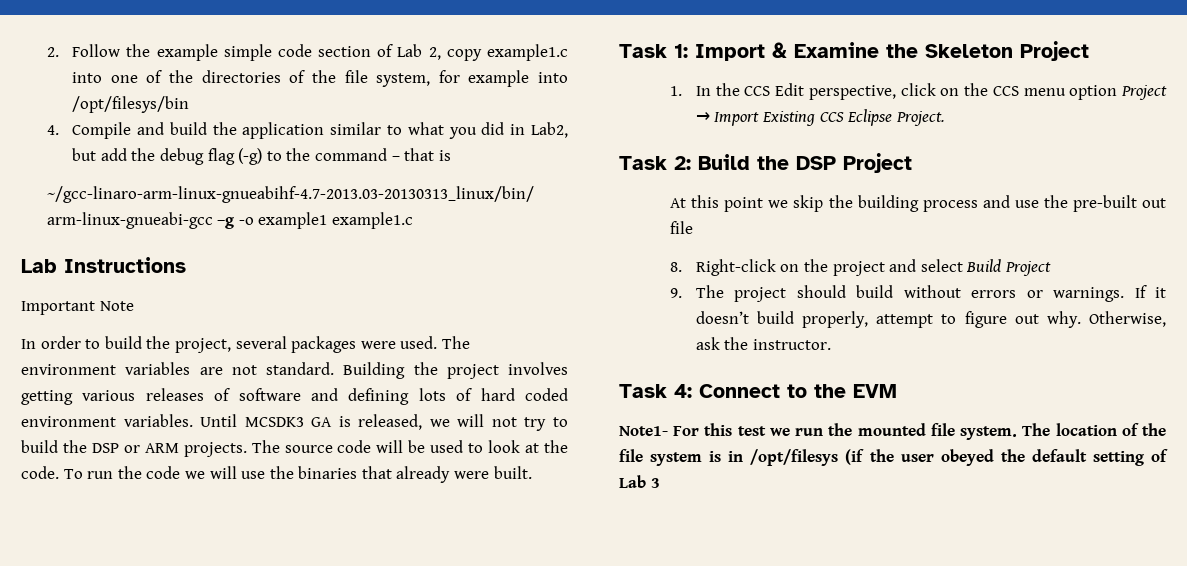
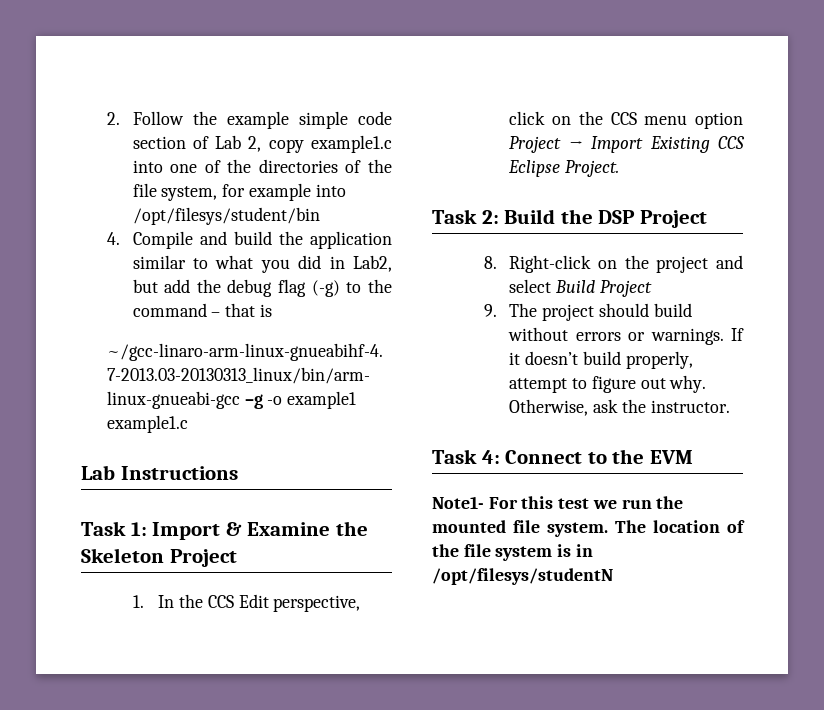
- 2. Follow the example simple code section of Lab 2, copy example1.c into one of the directories of the file system, for example into /opt/filesys/bin
+ 2. Follow the example simple code section of Lab 2, copy example1.c into one of the directories of the file system, for example into /opt/filesys/student/bin
- Important Note
- In order to build the project, several packages were used. The environment variables are not standard. Building the project involves getting various releases of software and defining lots of hard coded environment variables. Until MCSDK3 GA is released, we will not try to build the DSP or ARM projects. The source code will be used to look at the code. To run the code we will use the binaries that already were built.
- At this point we skip the building process and use the pre-built out file
- The location of the file system is in /opt/filesys (if the user obeyed the default setting of Lab 3
+ The location of the file system is in /opt/filesys/studentN

